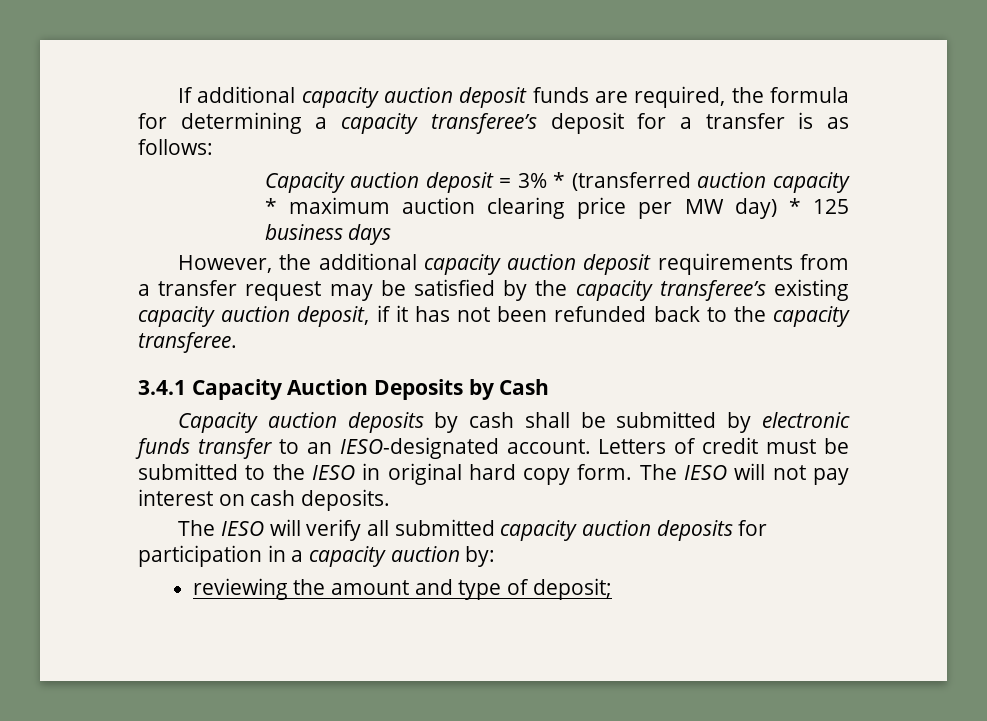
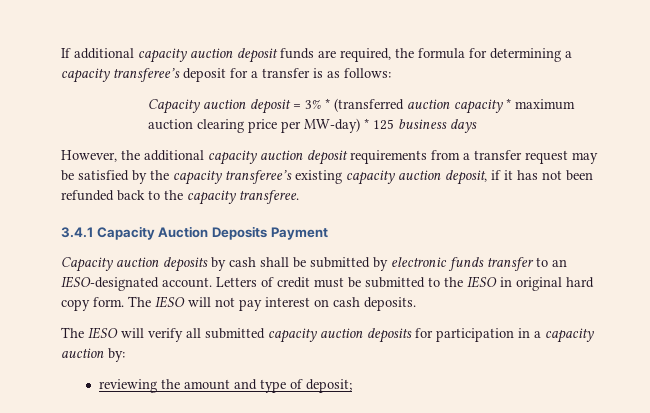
- Capacity auction deposit = 3% * (transferred auction capacity * maximum auction clearing price per MW day) * 125 business days
+ Capacity auction deposit = 3% * (transferred auction capacity * maximum auction clearing price per MW-day) * 125 business days
- 3.4.1 Capacity Auction Deposits by Cash
+ 3.4.1 Capacity Auction Deposits Payment

